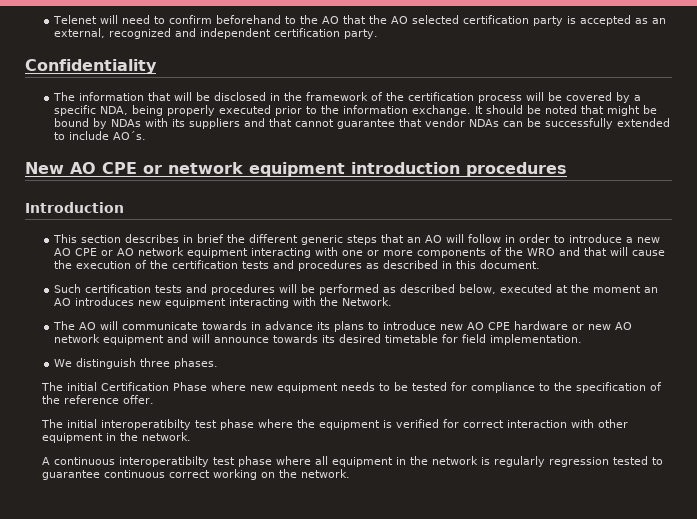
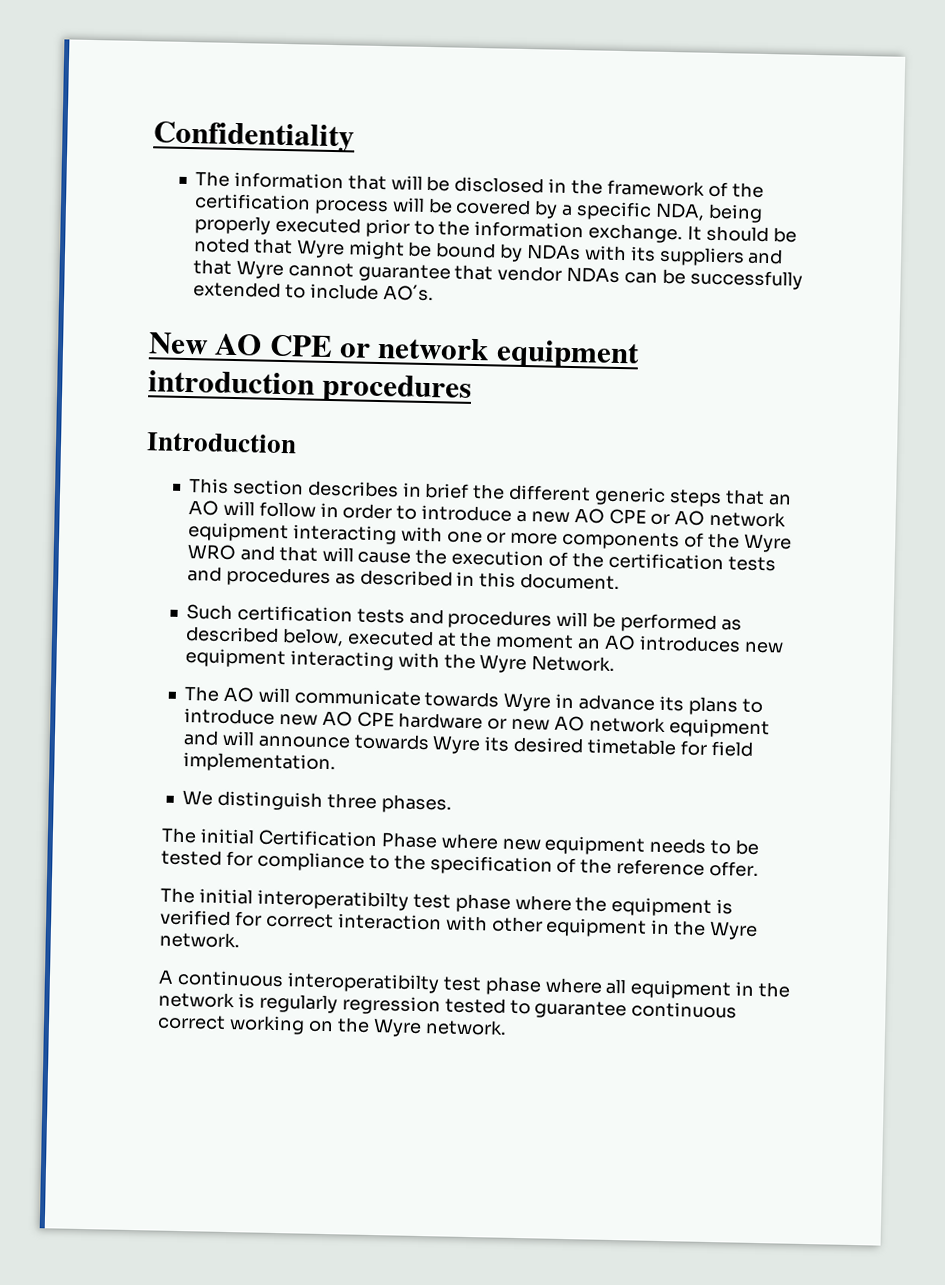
- Telenet will need to confirm beforehand to the AO that the AO selected certification party is accepted as an external, recognized and independent certification party.
- It should be noted that might be bound by NDAs with its suppliers and that cannot guarantee that vendor NDAs can be successfully extended to include AO´s.
+ It should be noted that Wyre might be bound by NDAs with its suppliers and that Wyre cannot guarantee that vendor NDAs can be successfully extended to include AO´s.
- This section describes in brief the different generic steps that an AO will follow in order to introduce a new AO CPE or AO network equipment interacting with one or more components of the WRO and that will cause the execution of the certification tests and procedures as described in this document.
+ This section describes in brief the different generic steps that an AO will follow in order to introduce a new AO CPE or AO network equipment interacting with one or more components of the Wyre WRO and that will cause the execution of the certification tests and procedures as described in this document.
- Such certification tests and procedures will be performed as described below, executed at the moment an AO introduces new equipment interacting with the Network.
+ Such certification tests and procedures will be performed as described below, executed at the moment an AO introduces new equipment interacting with the Wyre Network.
- The AO will communicate towards in advance its plans to introduce new AO CPE hardware or new AO network equipment and will announce towards its desired timetable for field implementation.
+ The AO will communicate towards Wyre in advance its plans to introduce new AO CPE hardware or new AO network equipment and will announce towards Wyre its desired timetable for field implementation.
- The initial interoperatibilty test phase where the equipment is verified for correct interaction with other equipment in the network.
+ The initial interoperatibilty test phase where the equipment is verified for correct interaction with other equipment in the Wyre network.
- A continuous interoperatibilty test phase where all equipment in the network is regularly regression tested to guarantee continuous correct working on the network.
+ A continuous interoperatibilty test phase where all equipment in the network is regularly regression tested to guarantee continuous correct working on the Wyre network.

